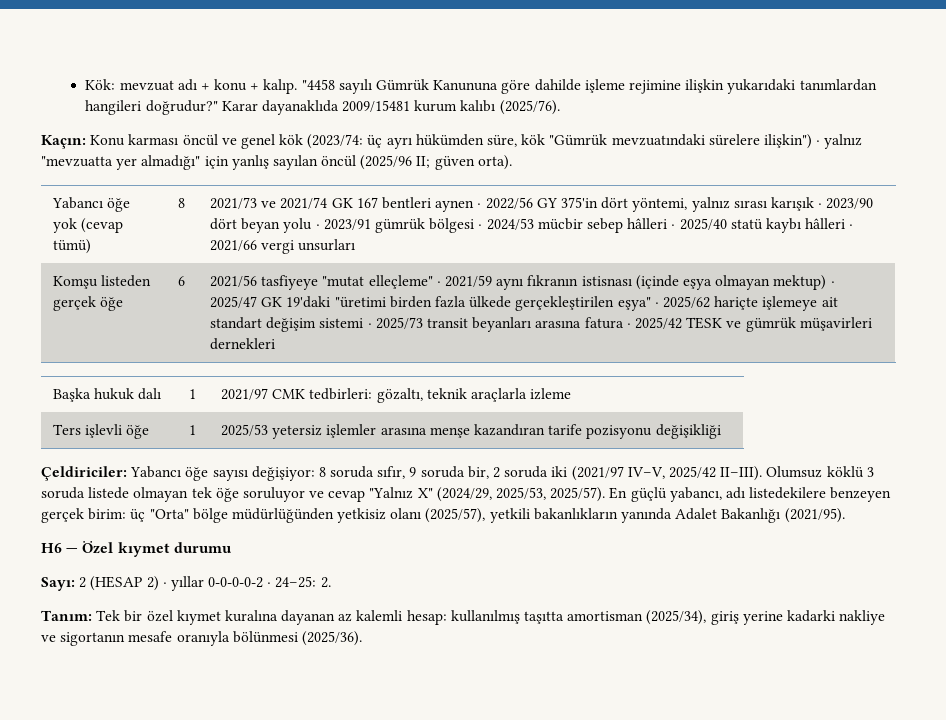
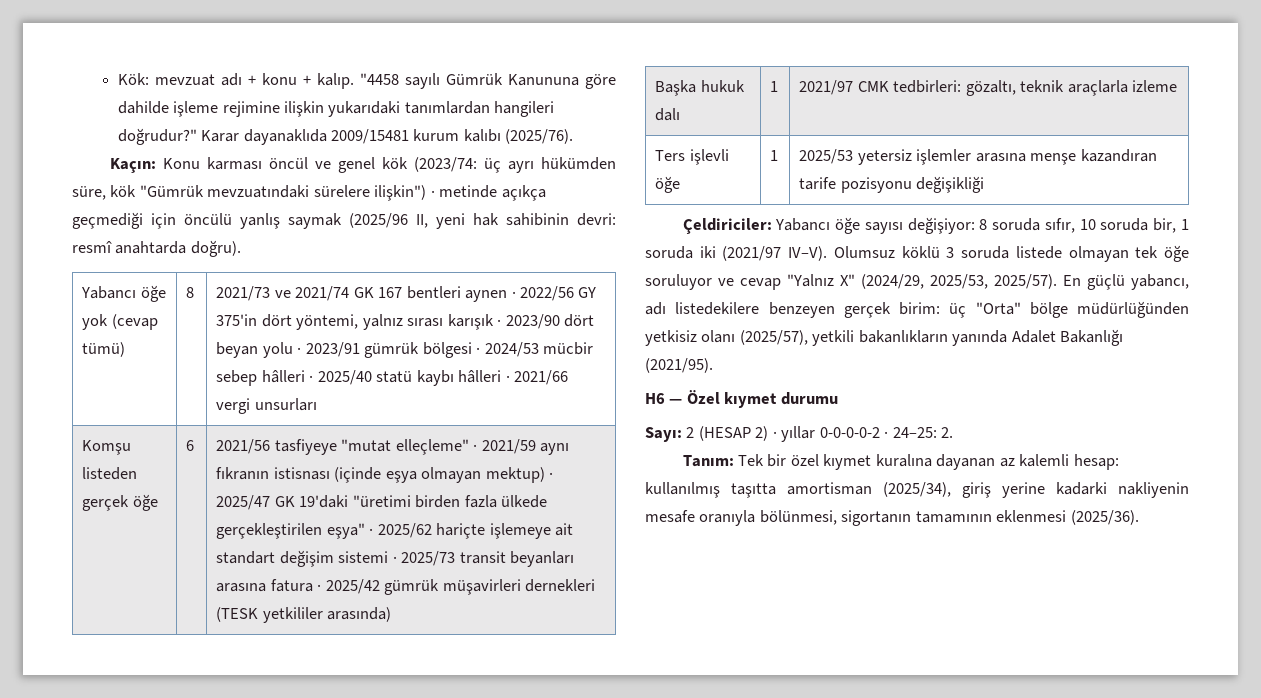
- Kaçın: Konu karması öncül ve genel kök (2023/74: üç ayrı hükümden süre, kök "Gümrük mevzuatındaki sürelere ilişkin") · yalnız "mevzuatta yer almadığı" için yanlış sayılan öncül (2025/96 II; güven orta).
+ Kaçın: Konu karması öncül ve genel kök (2023/74: üç ayrı hükümden süre, kök "Gümrük mevzuatındaki sürelere ilişkin") · metinde açıkça geçmediği için öncülü yanlış saymak (2025/96 II, yeni hak sahibinin devri: resmî anahtarda doğru).
- 2021/56 tasfiyeye "mutat elleçleme" · 2021/59 aynı fıkranın istisnası (içinde eşya olmayan mektup) · 2025/47 GK 19'daki "üretimi birden fazla ülkede gerçekleştirilen eşya" · 2025/62 hariçte işlemeye ait standart değişim sistemi · 2025/73 transit beyanları arasına fatura · 2025/42 TESK ve gümrük müşavirleri dernekleri
+ 2021/56 tasfiyeye "mutat elleçleme" · 2021/59 aynı fıkranın istisnası (içinde eşya olmayan mektup) · 2025/47 GK 19'daki "üretimi birden fazla ülkede gerçekleştirilen eşya" · 2025/62 hariçte işlemeye ait standart değişim sistemi · 2025/73 transit beyanları arasına fatura · 2025/42 gümrük müşavirleri dernekleri (TESK yetkililer arasında)
- Çeldiriciler: Yabancı öğe sayısı değişiyor: 8 soruda sıfır, 9 soruda bir, 2 soruda iki (2021/97 IV–V, 2025/42 II–III).
+ Çeldiriciler: Yabancı öğe sayısı değişiyor: 8 soruda sıfır, 10 soruda bir, 1 soruda iki (2021/97 IV–V).
- Tanım: Tek bir özel kıymet kuralına dayanan az kalemli hesap: kullanılmış taşıtta amortisman (2025/34), giriş yerine kadarki nakliye ve sigortanın mesafe oranıyla bölünmesi (2025/36).
+ Tanım: Tek bir özel kıymet kuralına dayanan az kalemli hesap: kullanılmış taşıtta amortisman (2025/34), giriş yerine kadarki nakliyenin mesafe oranıyla bölünmesi, sigortanın tamamının eklenmesi (2025/36).

